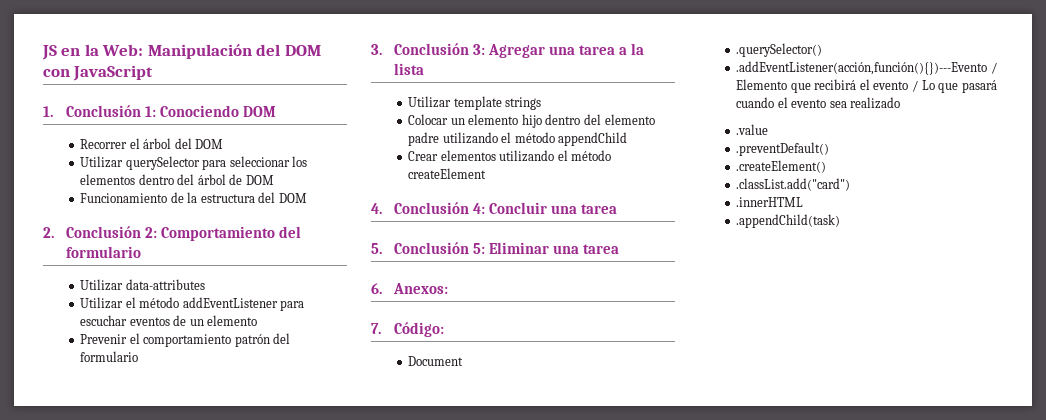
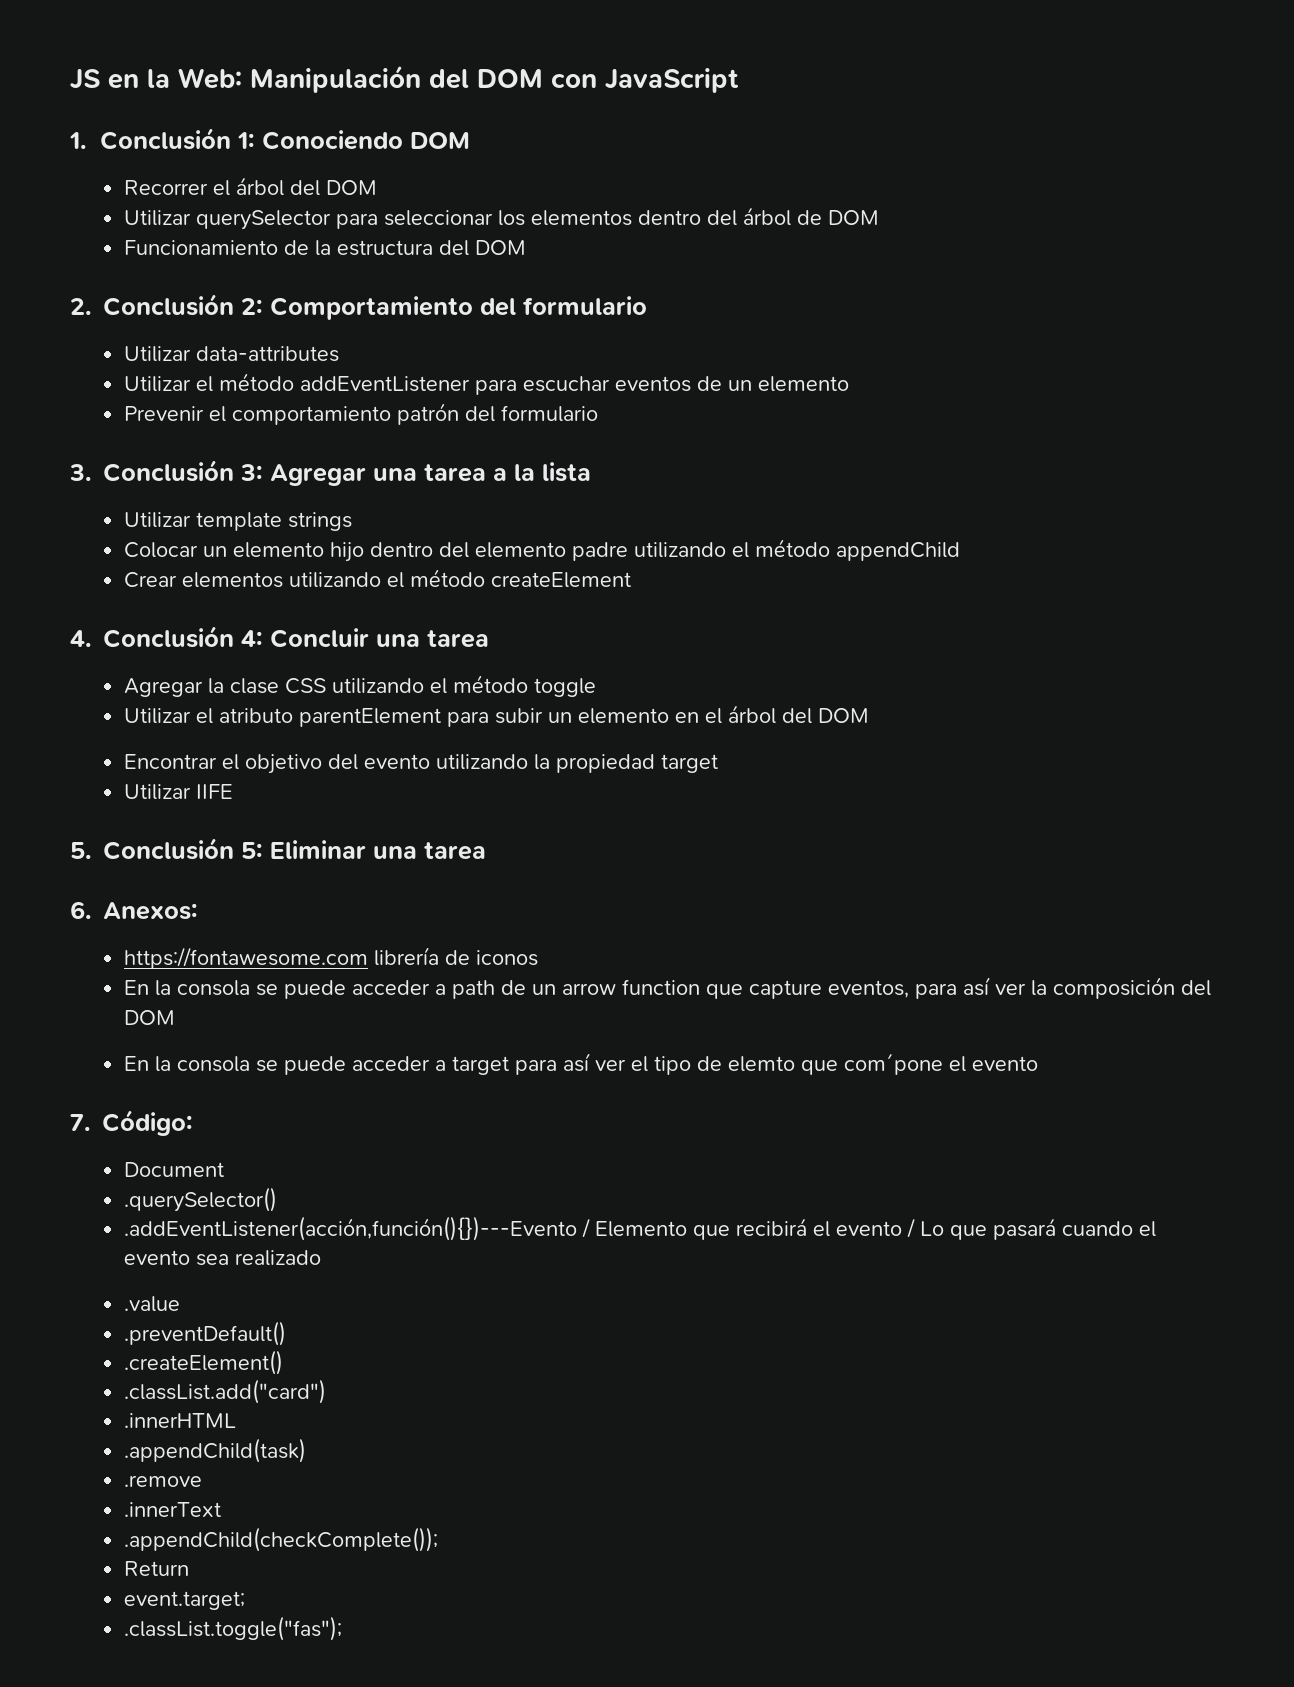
+ Agregar la clase CSS utilizando el método toggle
+ Utilizar el atributo parentElement para subir un elemento en el árbol del DOM
+ Encontrar el objetivo del evento utilizando la propiedad target
+ Utilizar IIFE
+ https://fontawesome.com librería de iconos
+ En la consola se puede acceder a path de un arrow function que capture eventos, para así ver la composición del DOM
+ En la consola se puede acceder a target para así ver el tipo de elemto que com´pone el evento
+ .remove
+ .innerText
+ .appendChild(checkComplete());
+ Return
+ event.target;
+ .classList.toggle("fas");

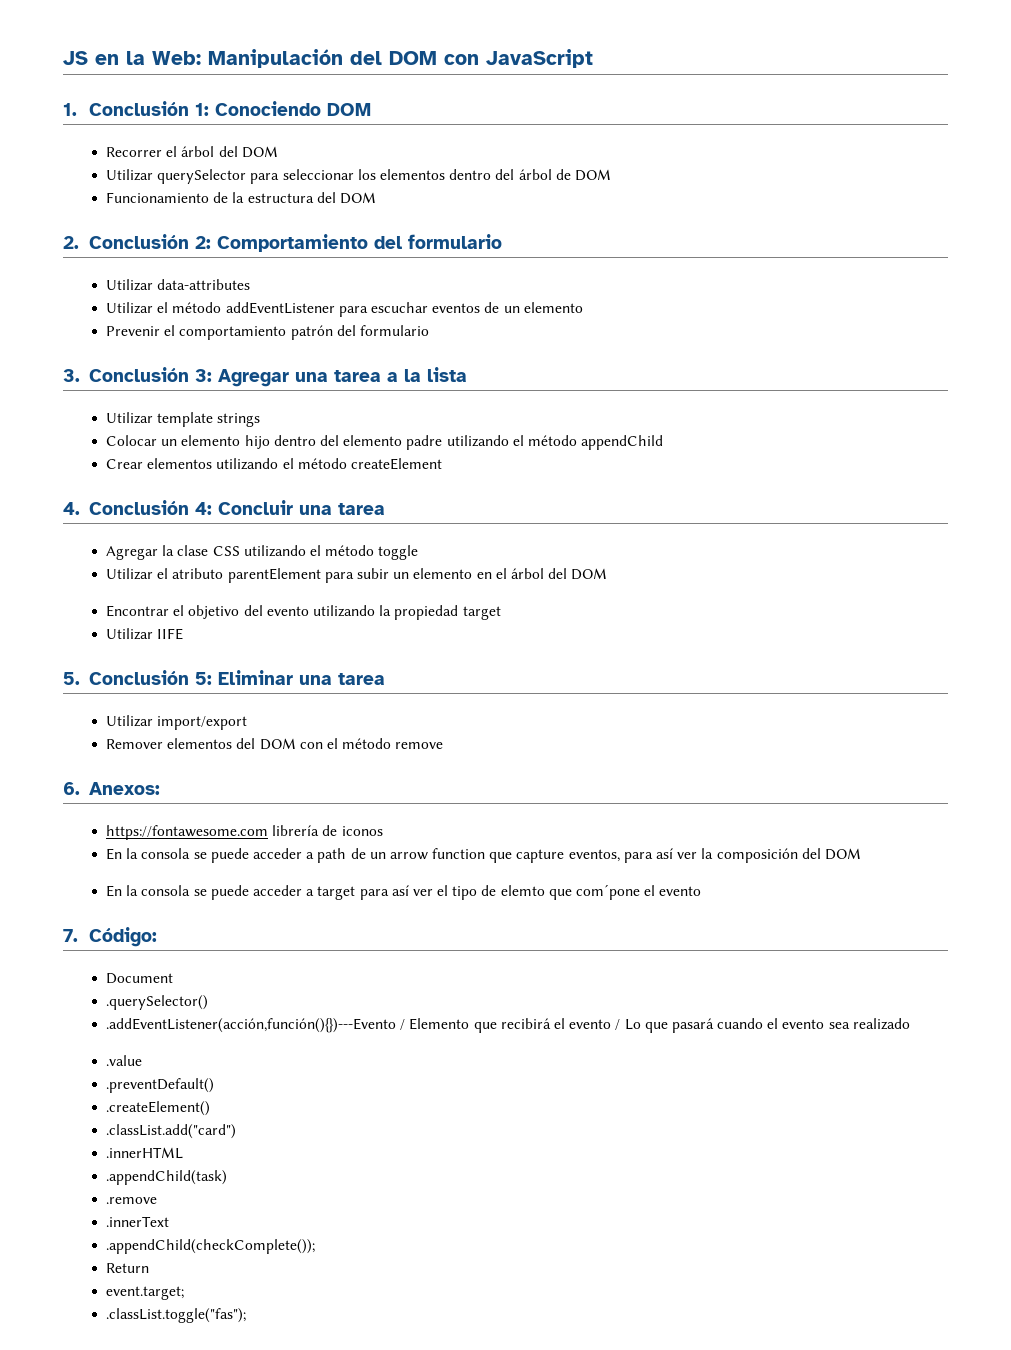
+ Utilizar import/export
+ Remover elementos del DOM con el método remove

